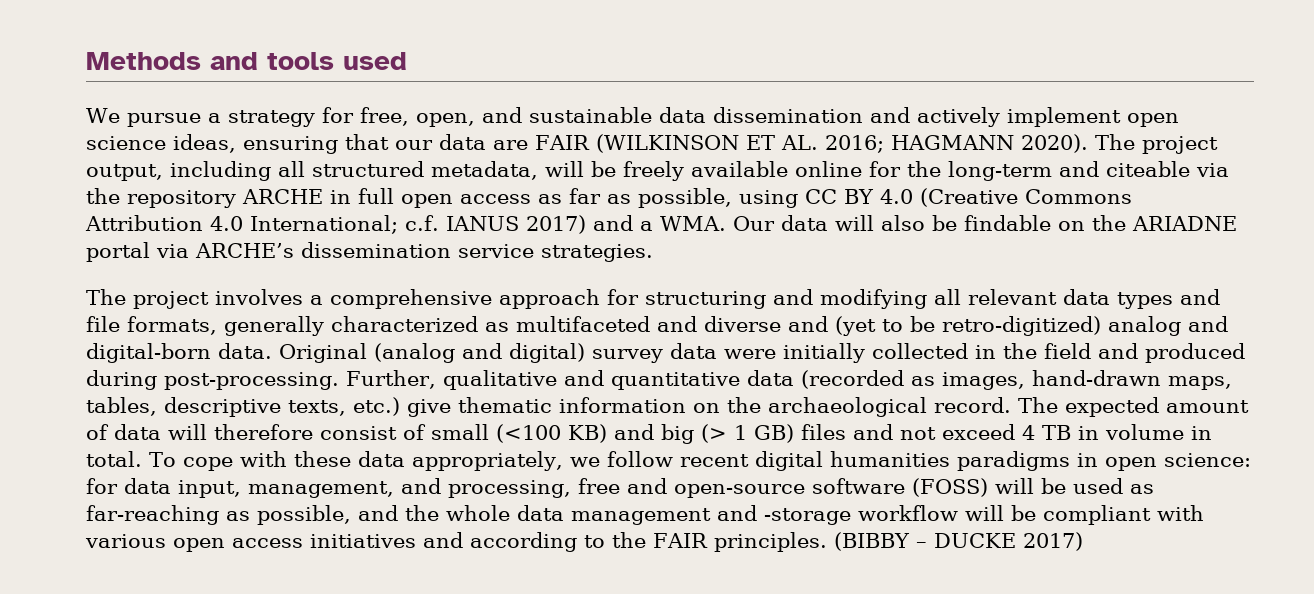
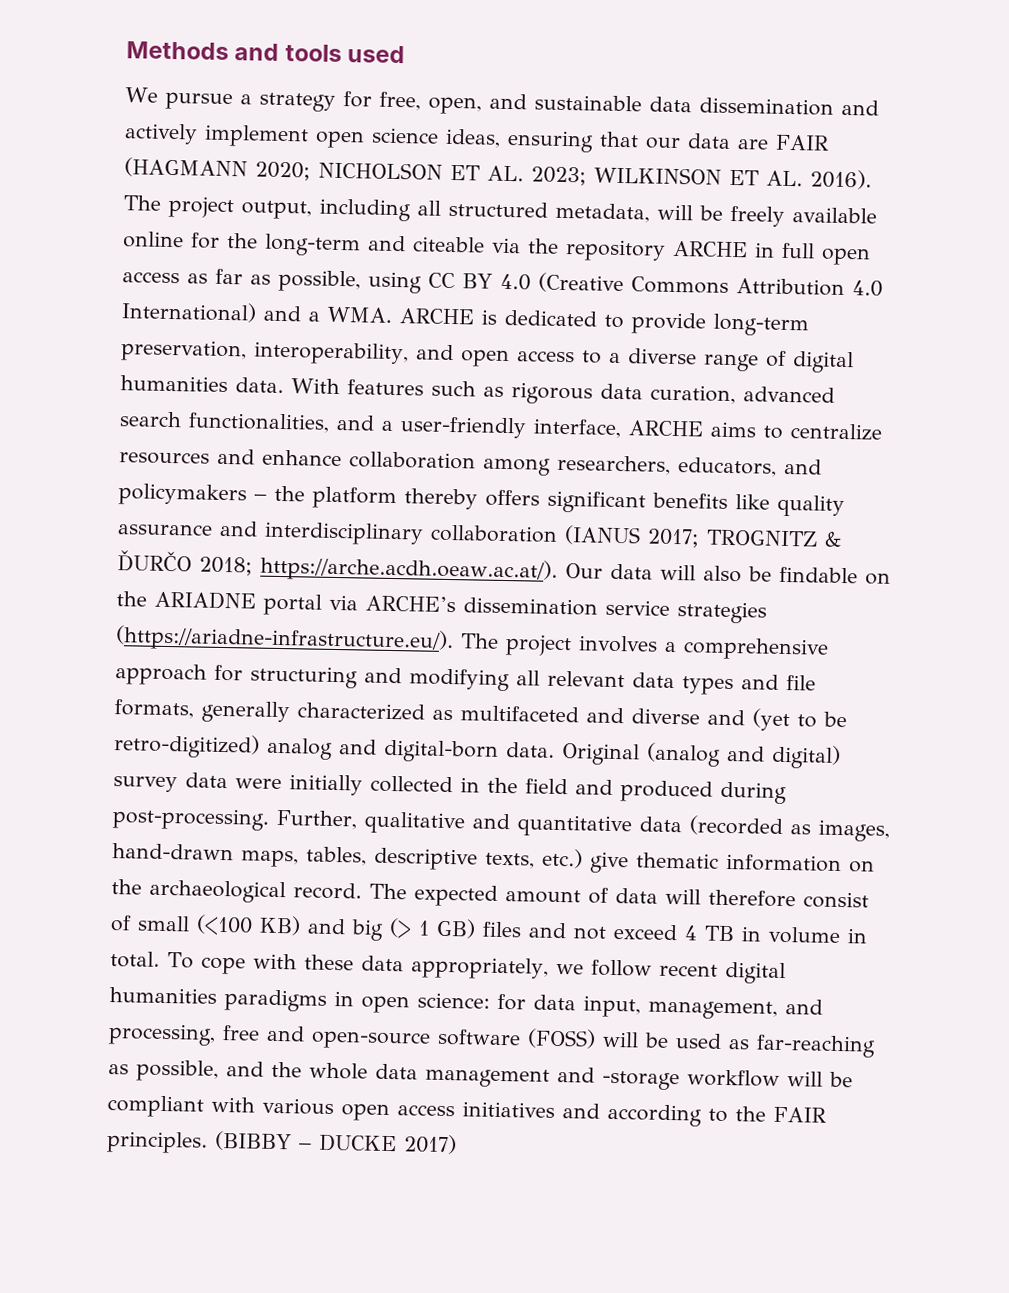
- We pursue a strategy for free, open, and sustainable data dissemination and actively implement open science ideas, ensuring that our data are FAIR (WILKINSON ET AL. 2016; HAGMANN 2020).
+ We pursue a strategy for free, open, and sustainable data dissemination and actively implement open science ideas, ensuring that our data are FAIR (HAGMANN 2020; NICHOLSON ET AL. 2023; WILKINSON ET AL. 2016).
- The project output, including all structured metadata, will be freely available online for the long-term and citeable via the repository ARCHE in full open access as far as possible, using CC BY 4.0 (Creative Commons Attribution 4.0 International; c.f. IANUS 2017) and a WMA. Our data will also be findable on the ARIADNE portal via ARCHE’s dissemination service strategies.
- The project involves a comprehensive approach for structuring and modifying all relevant data types and file formats, generally characterized as multifaceted and diverse and (yet to be retro-digitized) analog and digital-born data.
+ The project output, including all structured metadata, will be freely available online for the long-term and citeable via the repository ARCHE in full open access as far as possible, using CC BY 4.0 (Creative Commons Attribution 4.0 International) and a WMA. ARCHE is dedicated to provide long-term preservation, interoperability, and open access to a diverse range of digital humanities data. With features such as rigorous data curation, advanced search functionalities, and a user-friendly interface, ARCHE aims to centralize resources and enhance collaboration among researchers, educators, and policymakers – the platform thereby offers significant benefits like quality assurance and interdisciplinary collaboration (IANUS 2017; TROGNITZ & ĎURČO 2018; https://arche.acdh.oeaw.ac.at/). Our data will also be findable on the ARIADNE portal via ARCHE’s dissemination service strategies (https://ariadne-infrastructure.eu/). The project involves a comprehensive approach for structuring and modifying all relevant data types and file formats, generally characterized as multifaceted and diverse and (yet to be retro-digitized) analog and digital-born data.

